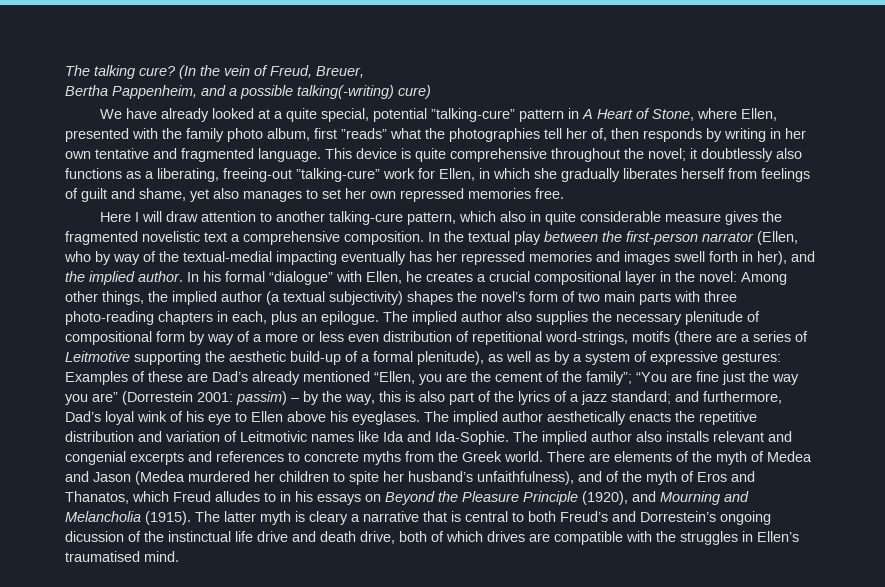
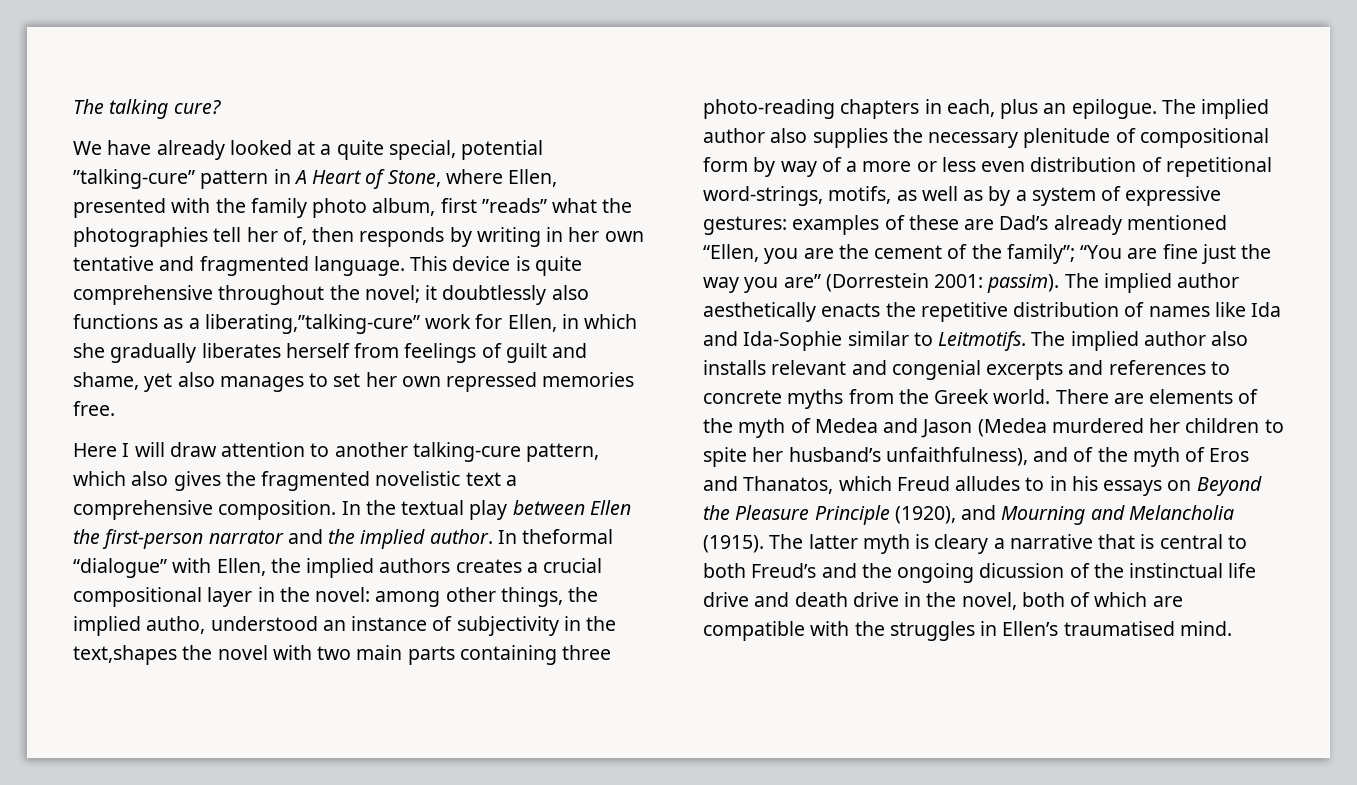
- (In the vein of Freud, Breuer,
- Bertha Pappenheim, and a possible talking(-writing) cure)
- This device is quite comprehensive throughout the novel; it doubtlessly also functions as a liberating, freeing-out ”talking-cure” work for Ellen, in which she gradually liberates herself from feelings of guilt and shame, yet also manages to set her own repressed memories free.
+ This device is quite comprehensive throughout the novel; it doubtlessly also functions as a liberating,”talking-cure” work for Ellen, in which she gradually liberates herself from feelings of guilt and shame, yet also manages to set her own repressed memories free.
- Here I will draw attention to another talking-cure pattern, which also in quite considerable measure gives the fragmented novelistic text a comprehensive composition.
+ Here I will draw attention to another talking-cure pattern, which also gives the fragmented novelistic text a comprehensive composition.
- In the textual play between the first-person narrator (Ellen, who by way of the textual-medial impacting eventually has her repressed memories and images swell forth in her), and the implied author.
+ In the textual play between Ellen the first-person narrator and the implied author.
- In his formal “dialogue” with Ellen, he creates a crucial compositional layer in the novel: Among other things, the implied author (a textual subjectivity) shapes the novel’s form of two main parts with three photo-reading chapters in each, plus an epilogue.
+ In theformal “dialogue” with Ellen, the implied authors creates a crucial compositional layer in the novel: among other things, the implied autho, understood an instance of subjectivity in the text,shapes the novel with two main parts containing three photo-reading chapters in each, plus an epilogue.
- The implied author also supplies the necessary plenitude of compositional form by way of a more or less even distribution of repetitional word-strings, motifs (there are a series of Leitmotive supporting the aesthetic build-up of a formal plenitude), as well as by a system of expressive gestures: Examples of these are Dad’s already mentioned “Ellen, you are the cement of the family”; “You are fine just the way you are” (Dorrestein 2001: passim) – by the way, this is also part of the lyrics of a jazz standard; and furthermore, Dad’s loyal wink of his eye to Ellen above his eyeglases.
+ The implied author also supplies the necessary plenitude of compositional form by way of a more or less even distribution of repetitional word-strings, motifs, as well as by a system of expressive gestures: examples of these are Dad’s already mentioned “Ellen, you are the cement of the family”; “You are fine just the way you are” (Dorrestein 2001: passim).
- The implied author aesthetically enacts the repetitive distribution and variation of Leitmotivic names like Ida and Ida-Sophie.
+ The implied author aesthetically enacts the repetitive distribution of names like Ida and Ida-Sophie similar to Leitmotifs.
- The latter myth is cleary a narrative that is central to both Freud’s and Dorrestein’s ongoing dicussion of the instinctual life drive and death drive, both of which drives are compatible with the struggles in Ellen’s traumatised mind.
+ The latter myth is cleary a narrative that is central to both Freud’s and the ongoing dicussion of the instinctual life drive and death drive in the novel, both of which are compatible with the struggles in Ellen’s traumatised mind.

